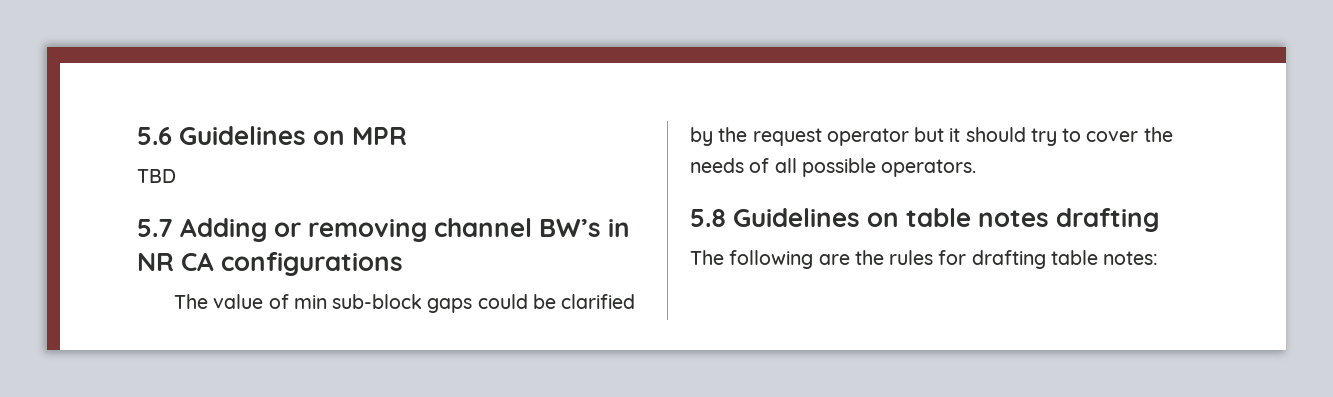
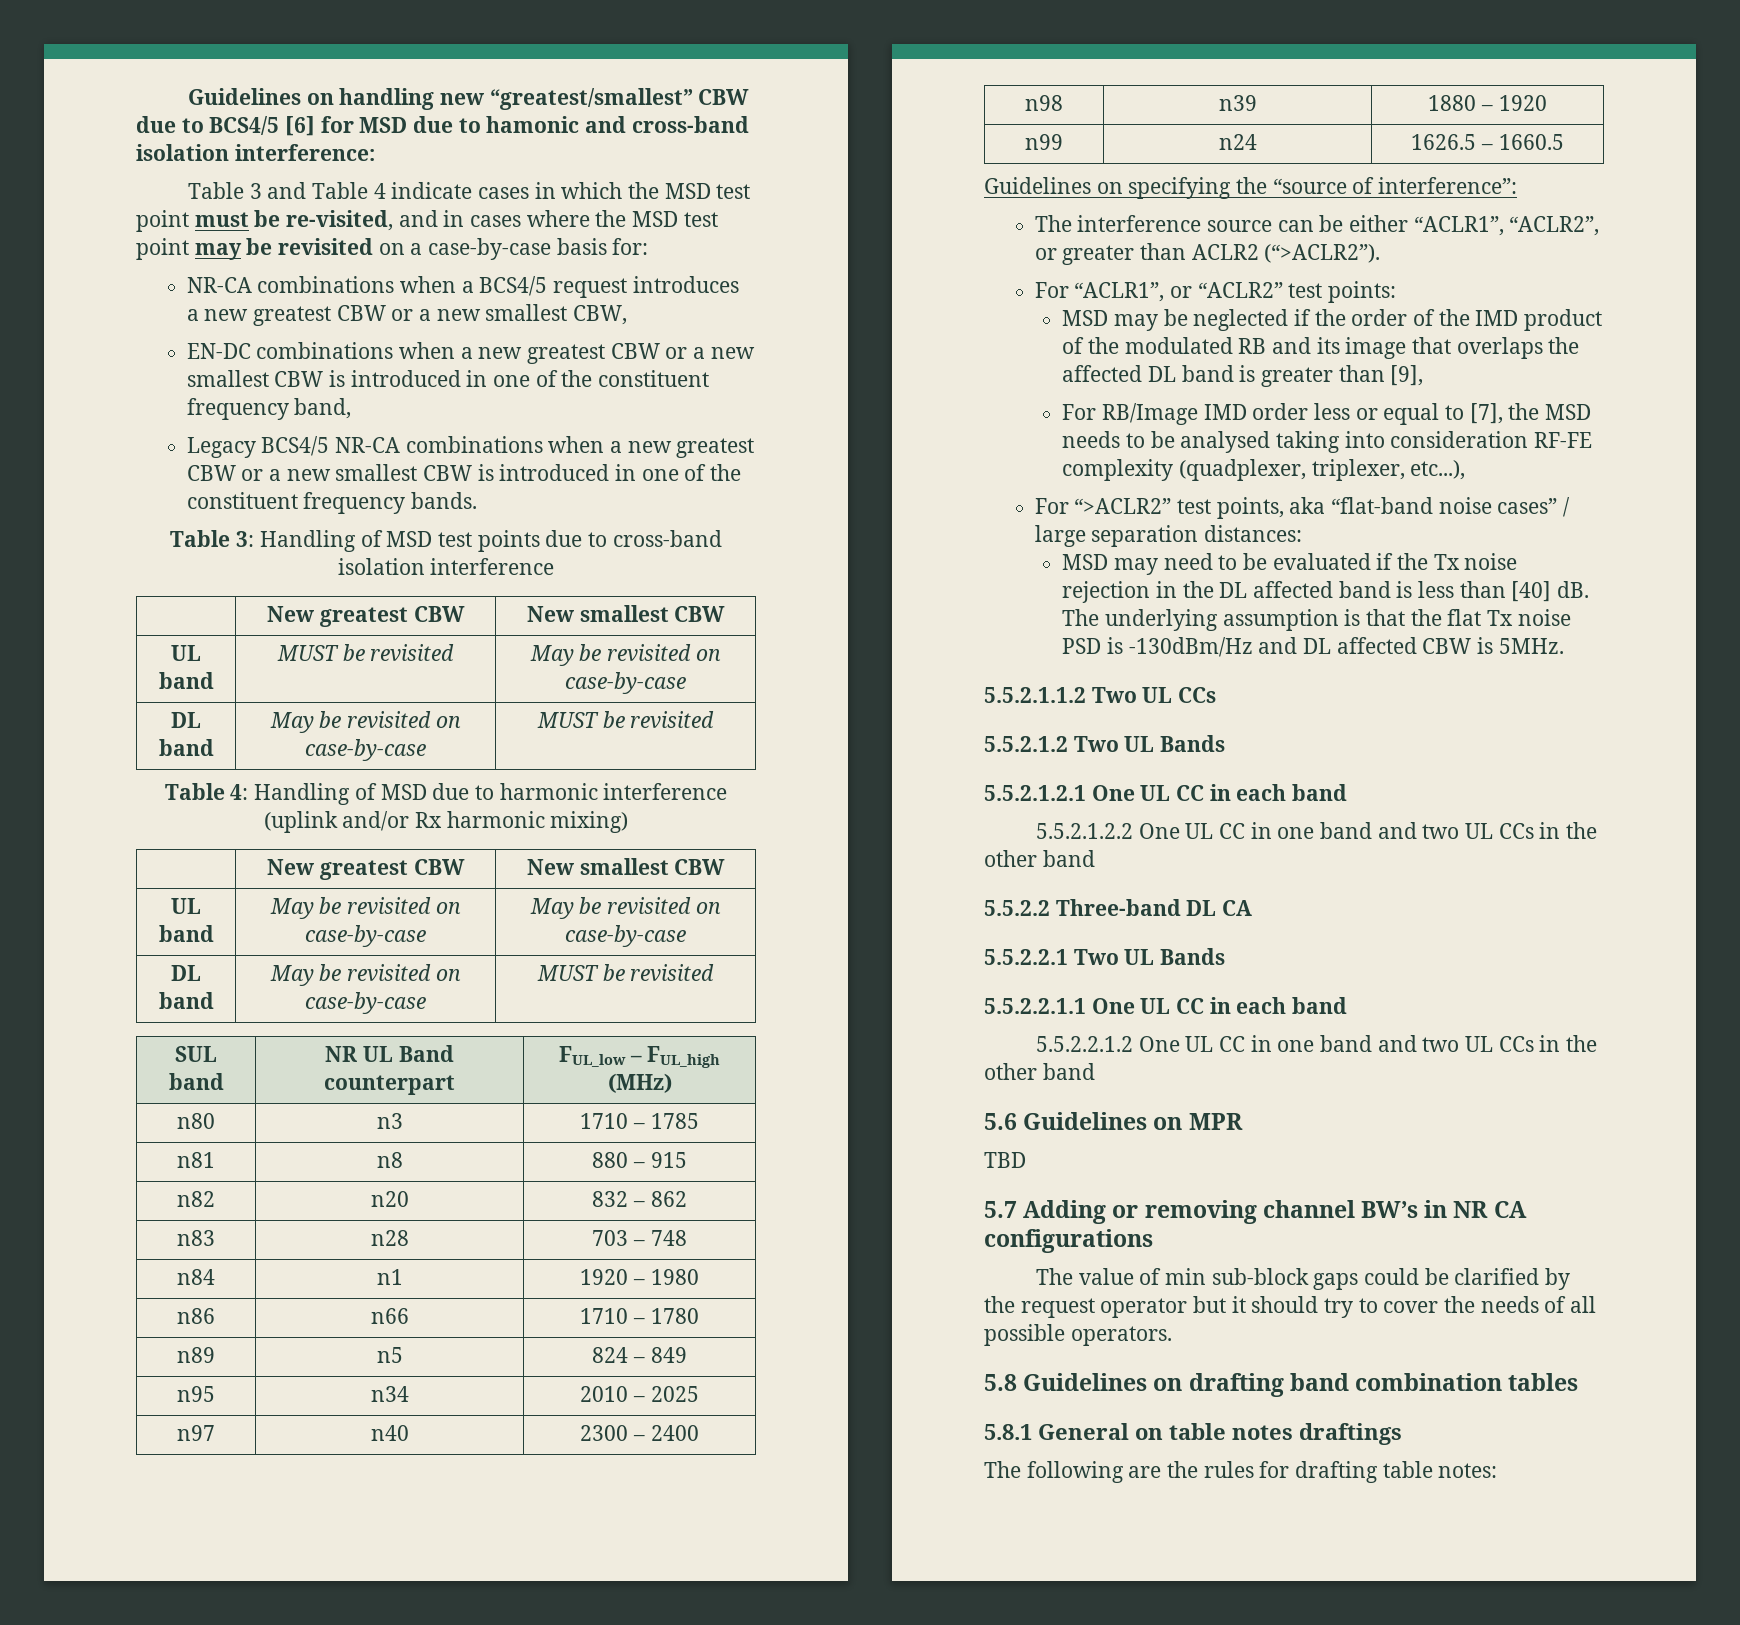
+ Guidelines on handling new “greatest/smallest” CBW due to BCS4/5 [6] for MSD due to hamonic and cross-band isolation interference:
+ Table 3 and Table 4 indicate cases in which the MSD test point must be re-visited, and in cases where the MSD test point may be revisited on a case-by-case basis for:
+ NR-CA combinations when a BCS4/5 request introduces a new greatest CBW or a new smallest CBW,
+ EN-DC combinations when a new greatest CBW or a new smallest CBW is introduced in one of the constituent frequency band,
+ Legacy BCS4/5 NR-CA combinations when a new greatest CBW or a new smallest CBW is introduced in one of the constituent frequency bands.
+ Table 3: Handling of MSD test points due to cross-band isolation interference
+ | New greatest CBW | New smallest CBW
+ UL band | MUST be revisited | May be revisited on case-by-case
+ DL band | May be revisited on case-by-case | MUST be revisited
+ Table 4: Handling of MSD due to harmonic interference (uplink and/or Rx harmonic mixing)
+ | New greatest CBW | New smallest CBW
+ UL band | May be revisited on case-by-case | May be revisited on case-by-case
+ DL band | May be revisited on case-by-case | MUST be revisited
+ SUL band | NR UL Band counterpart | FUL_low – FUL_high (MHz)
+ n80 | n3 | 1710 – 1785
+ n81 | n8 | 880 – 915
+ n82 | n20 | 832 – 862
+ n83 | n28 | 703 – 748
+ n84 | n1 | 1920 – 1980
+ n86 | n66 | 1710 – 1780
+ n89 | n5 | 824 – 849
+ n95 | n34 | 2010 – 2025
+ n97 | n40 | 2300 – 2400
+ n98 | n39 | 1880 – 1920
+ n99 | n24 | 1626.5 – 1660.5
+ Guidelines on specifying the “source of interference”:
+ The interference source can be either “ACLR1”, “ACLR2”, or greater than ACLR2 (“>ACLR2”).
+ For “ACLR1”, or “ACLR2” test points:
+ MSD may be neglected if the order of the IMD product of the modulated RB and its image that overlaps the affected DL band is greater than [9],
+ For RB/Image IMD order less or equal to [7], the MSD needs to be analysed taking into consideration RF-FE complexity (quadplexer, triplexer, etc...),
+ For “>ACLR2” test points, aka “flat-band noise cases” / large separation distances:
+ MSD may need to be evaluated if the Tx noise rejection in the DL affected band is less than [40] dB. The underlying assumption is that the flat Tx noise PSD is -130dBm/Hz and DL affected CBW is 5MHz.
+ 5.5.2.1.1.2 Two UL CCs
+ 5.5.2.1.2 Two UL Bands
+ 5.5.2.1.2.1 One UL CC in each band
+ 5.5.2.1.2.2 One UL CC in one band and two UL CCs in the other band
+ 5.5.2.2 Three-band DL CA
+ 5.5.2.2.1 Two UL Bands
+ 5.5.2.2.1.1 One UL CC in each band
+ 5.5.2.2.1.2 One UL CC in one band and two UL CCs in the other band
- 5.8 Guidelines on table notes drafting
+ 5.8 Guidelines on drafting band combination tables
+ 5.8.1 General on table notes draftings

